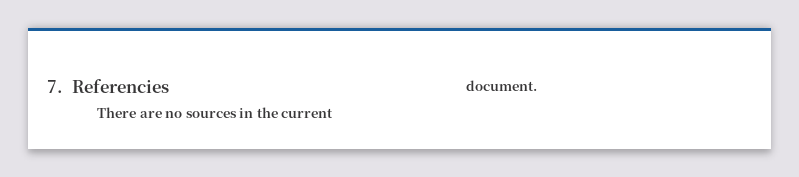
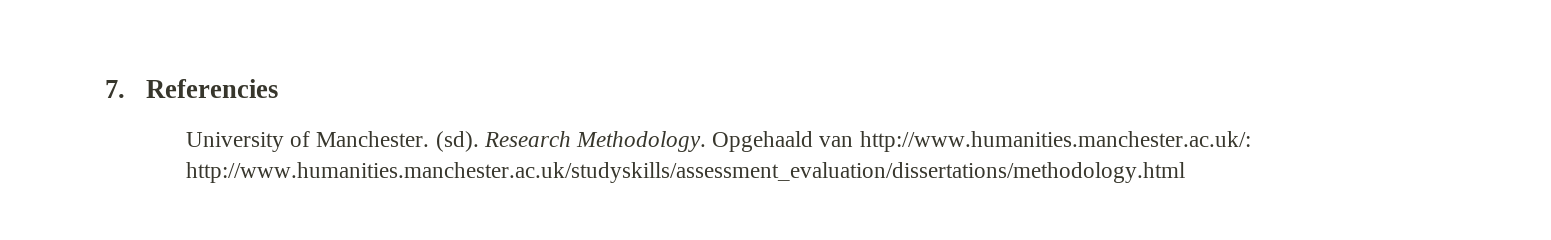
- There are no sources in the current document.
+ University of Manchester. (sd). Research Methodology. Opgehaald van http://www.humanities.manchester.ac.uk/: http://www.humanities.manchester.ac.uk/studyskills/assessment_evaluation/dissertations/methodology.html

